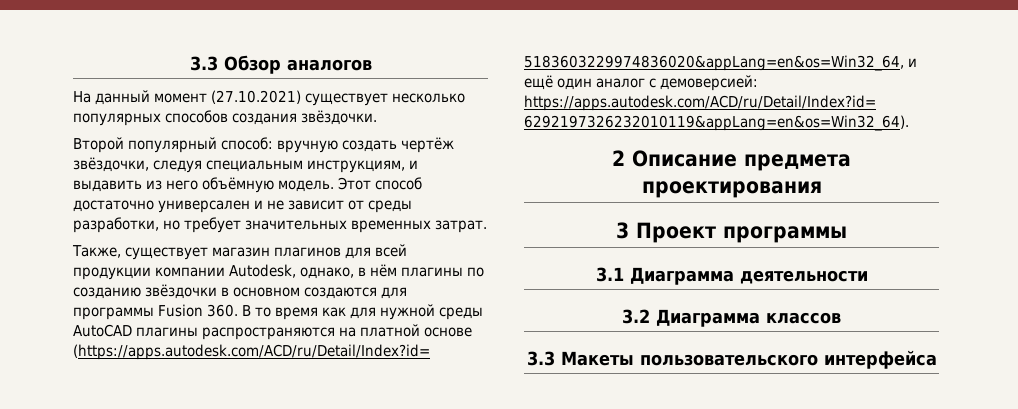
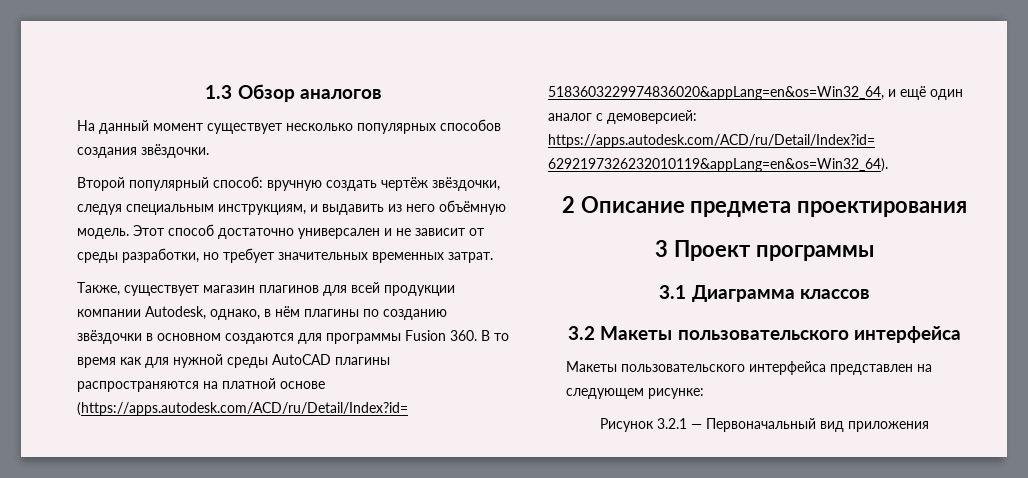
- 3.3 Обзор аналогов
+ 1.3 Обзор аналогов
- На данный момент (27.10.2021) существует несколько популярных способов создания звёздочки.
+ На данный момент существует несколько популярных способов создания звёздочки.
- 3.1 Диаграмма деятельности
- 3.2 Диаграмма классов
+ 3.1 Диаграмма классов
- 3.3 Макеты пользовательского интерфейса
+ 3.2 Макеты пользовательского интерфейса
+ Макеты пользовательского интерфейса представлен на следующем рисунке:
+ Рисунок 3.2.1 — Первоначальный вид приложения

